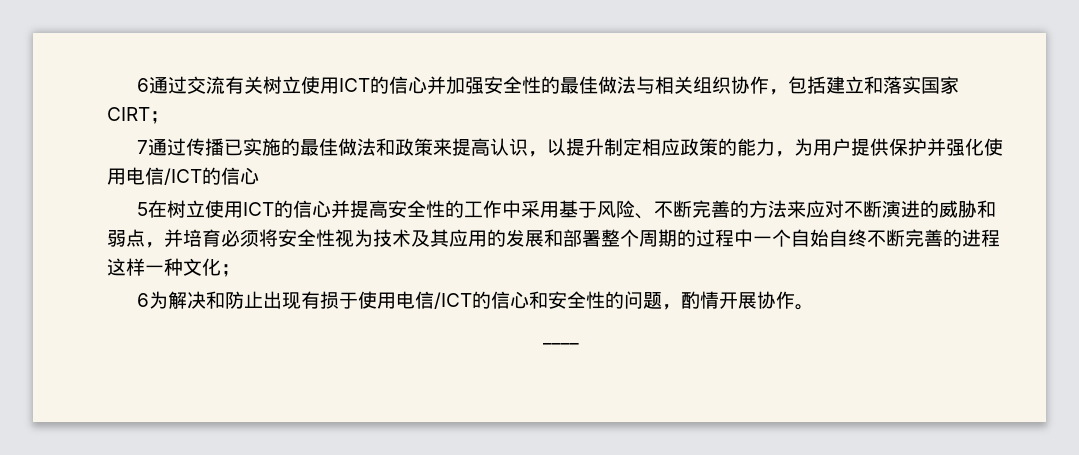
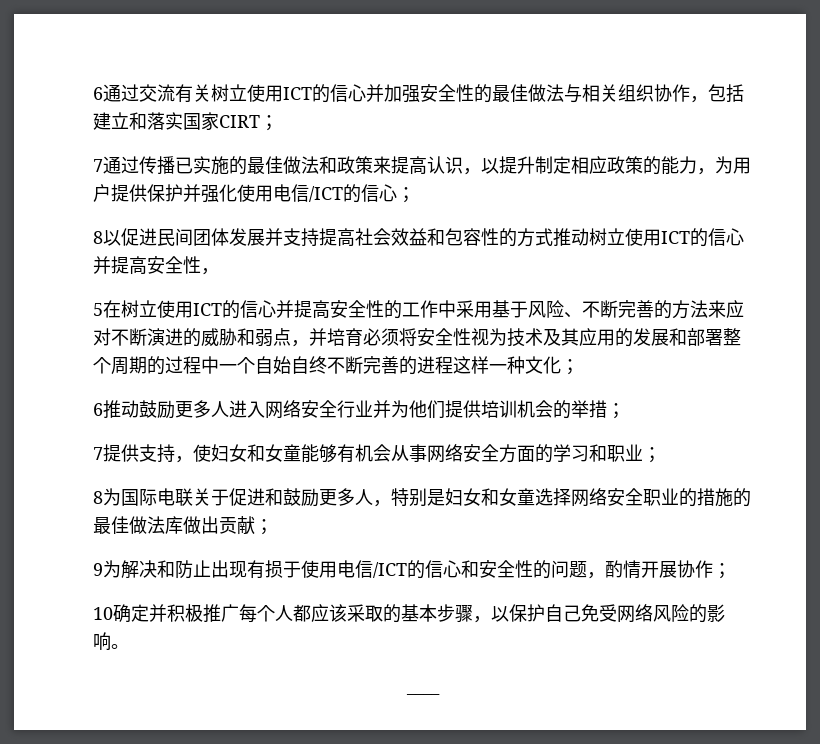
- 7通过传播已实施的最佳做法和政策来提高认识，以提升制定相应政策的能力，为用户提供保护并强化使用电信/ICT的信心
+ 7通过传播已实施的最佳做法和政策来提高认识，以提升制定相应政策的能力，为用户提供保护并强化使用电信/ICT的信心；
+ 8以促进民间团体发展并支持提高社会效益和包容性的方式推动树立使用ICT的信心并提高安全性，
- 6为解决和防止出现有损于使用电信/ICT的信心和安全性的问题，酌情开展协作。
+ 6推动鼓励更多人进入网络安全行业并为他们提供培训机会的举措；
+ 7提供支持，使妇女和女童能够有机会从事网络安全方面的学习和职业；
+ 8为国际电联关于促进和鼓励更多人，特别是妇女和女童选择网络安全职业的措施的最佳做法库做出贡献；
+ 9为解决和防止出现有损于使用电信/ICT的信心和安全性的问题，酌情开展协作；
+ 10确定并积极推广每个人都应该采取的基本步骤，以保护自己免受网络风险的影响。

